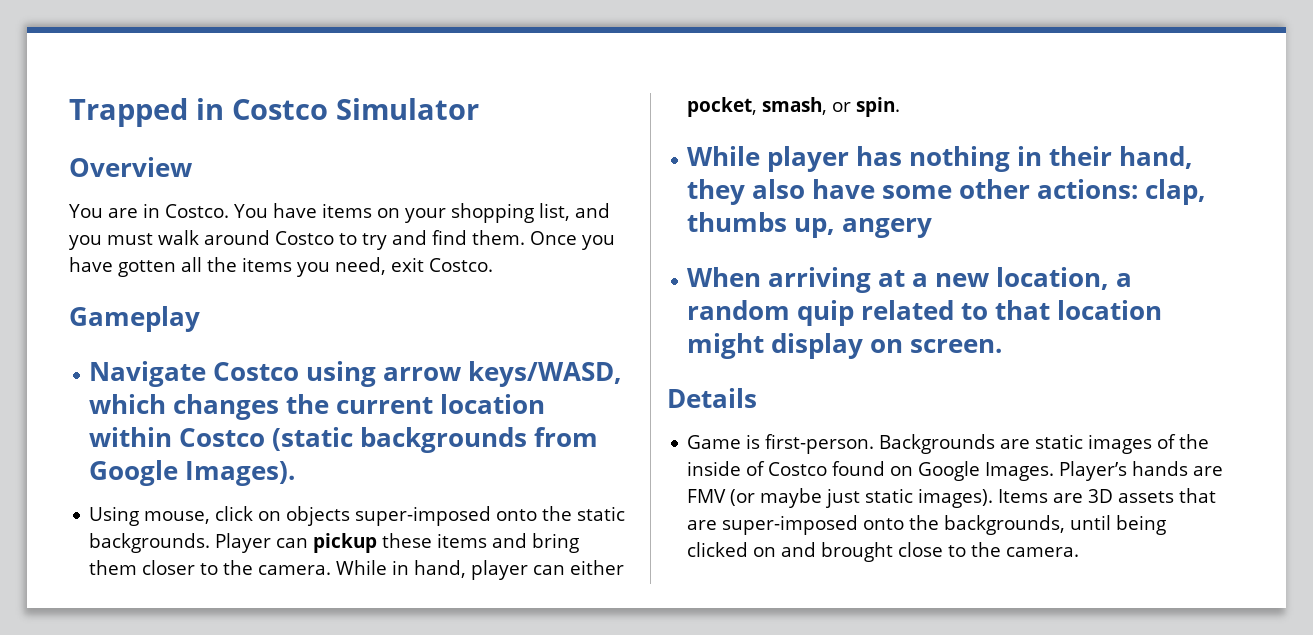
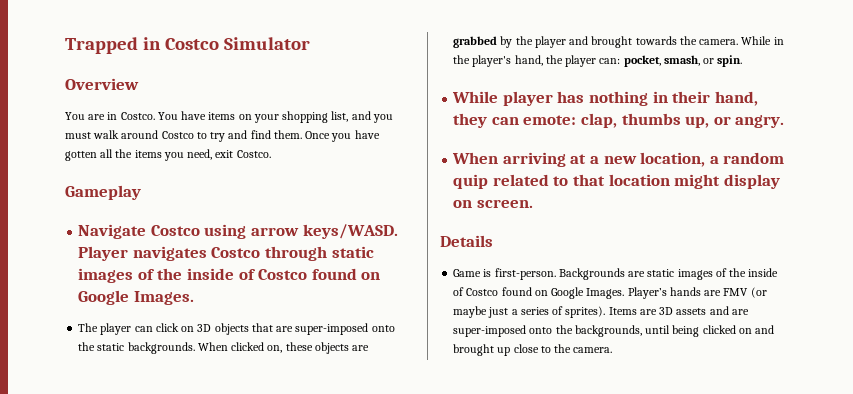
- Navigate Costco using arrow keys/WASD, which changes the current location within Costco (static backgrounds from Google Images).
- Using mouse, click on objects super-imposed onto the static backgrounds.
+ Navigate Costco using arrow keys/WASD. Player navigates Costco through static images of the inside of Costco found on Google Images.
+ The player can click on 3D objects that are super-imposed onto the static backgrounds.
- Player can pickup these items and bring them closer to the camera. While in hand, player can either pocket, smash, or spin.
+ When clicked on, these objects are grabbed by the player and brought towards the camera. While in the player's hand, the player can: pocket, smash, or spin.
- While player has nothing in their hand, they also have some other actions: clap, thumbs up, angery
+ While player has nothing in their hand, they can emote: clap, thumbs up, or angry.
- Player’s hands are FMV (or maybe just static images).
+ Player’s hands are FMV (or maybe just a series of sprites).
- Items are 3D assets that are super-imposed onto the backgrounds, until being clicked on and brought close to the camera.
+ Items are 3D assets and are super-imposed onto the backgrounds, until being clicked on and brought up close to the camera.

